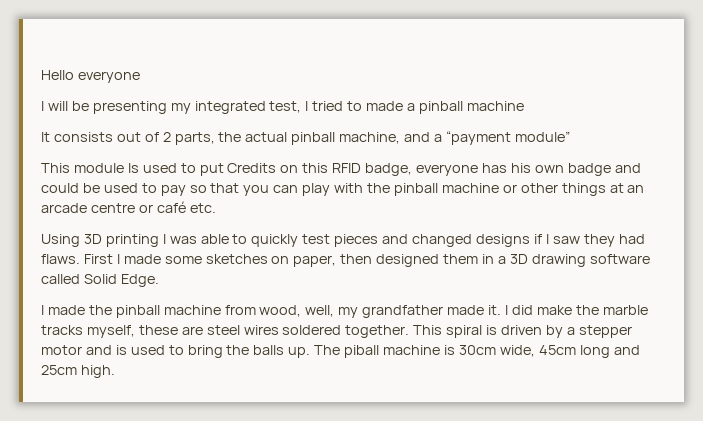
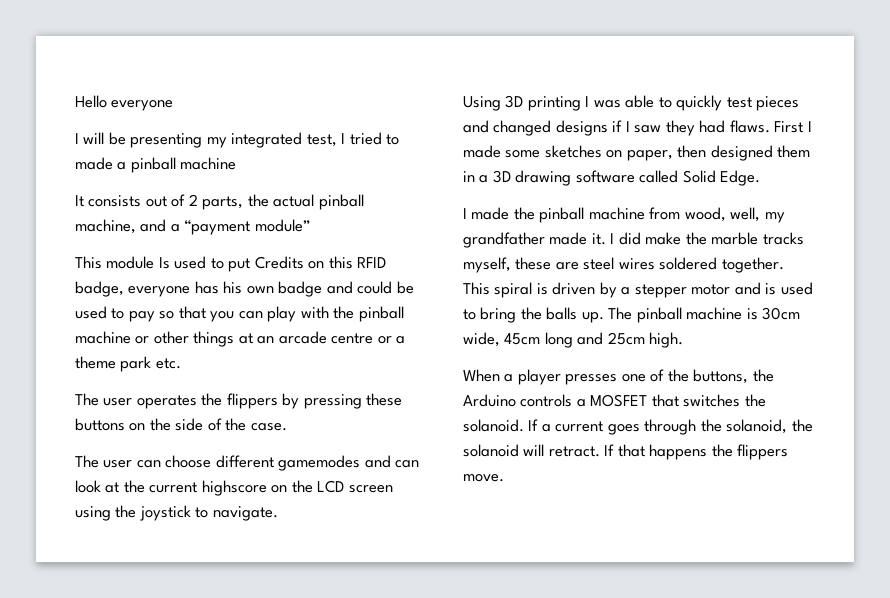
- This module Is used to put Credits on this RFID badge, everyone has his own badge and could be used to pay so that you can play with the pinball machine or other things at an arcade centre or café etc.
+ This module Is used to put Credits on this RFID badge, everyone has his own badge and could be used to pay so that you can play with the pinball machine or other things at an arcade centre or a theme park etc.
+ The user operates the flippers by pressing these buttons on the side of the case.
+ The user can choose different gamemodes and can look at the current highscore on the LCD screen using the joystick to navigate.
- The piball machine is 30cm wide, 45cm long and 25cm high.
+ The pinball machine is 30cm wide, 45cm long and 25cm high.
+ When a player presses one of the buttons, the Arduino controls a MOSFET that switches the solanoid. If a current goes through the solanoid, the solanoid will retract. If that happens the flippers move.

